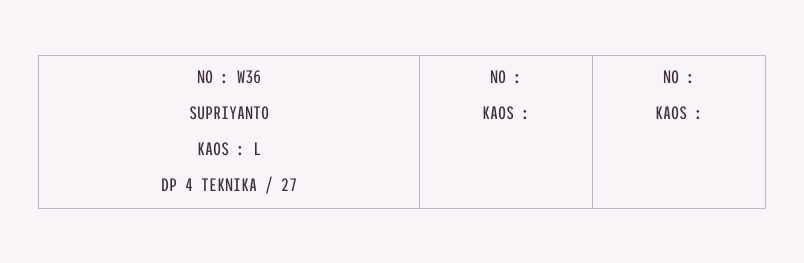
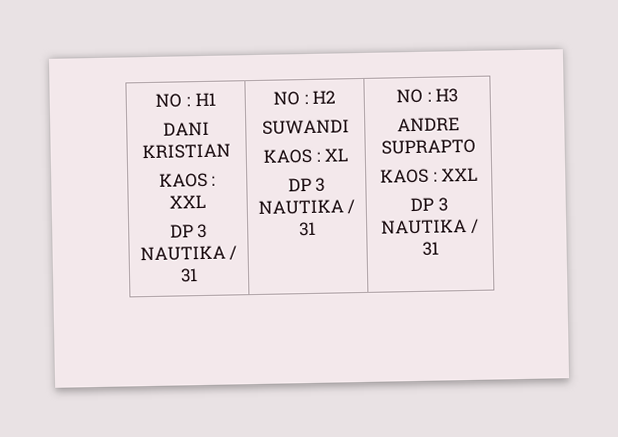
- NO : W36
- SUPRIYANTO
- KAOS : L
- DP 4 TEKNIKA / 27 | NO :
- KAOS : | NO :
- KAOS :
+ NO : H1
+ DANI KRISTIAN
+ KAOS : XXL
+ DP 3 NAUTIKA / 31 | NO : H2
+ SUWANDI
+ KAOS : XL
+ DP 3 NAUTIKA / 31 | NO : H3
+ ANDRE SUPRAPTO
+ KAOS : XXL
+ DP 3 NAUTIKA / 31

